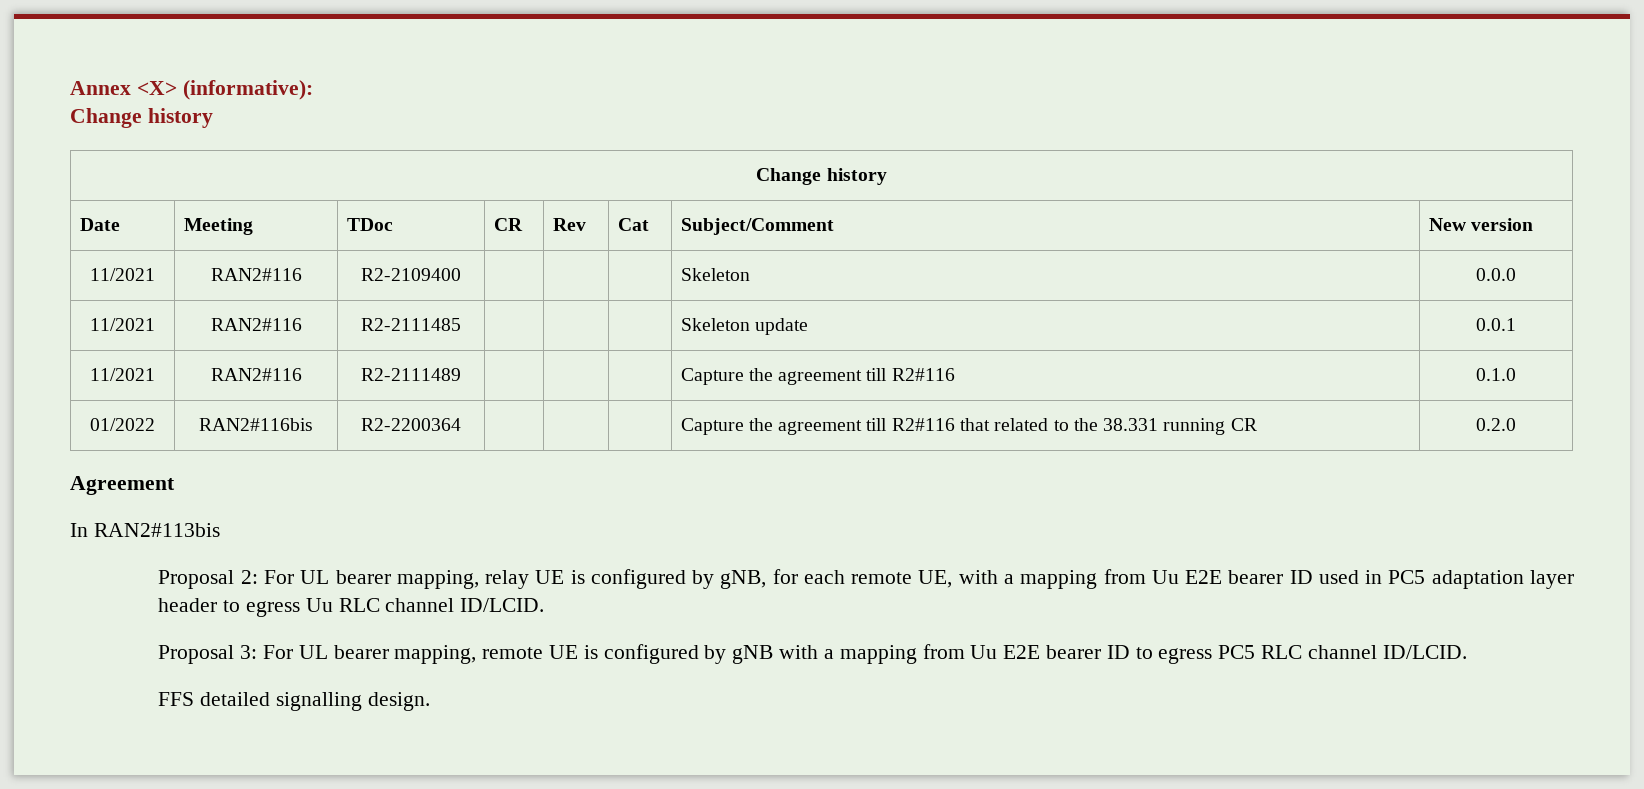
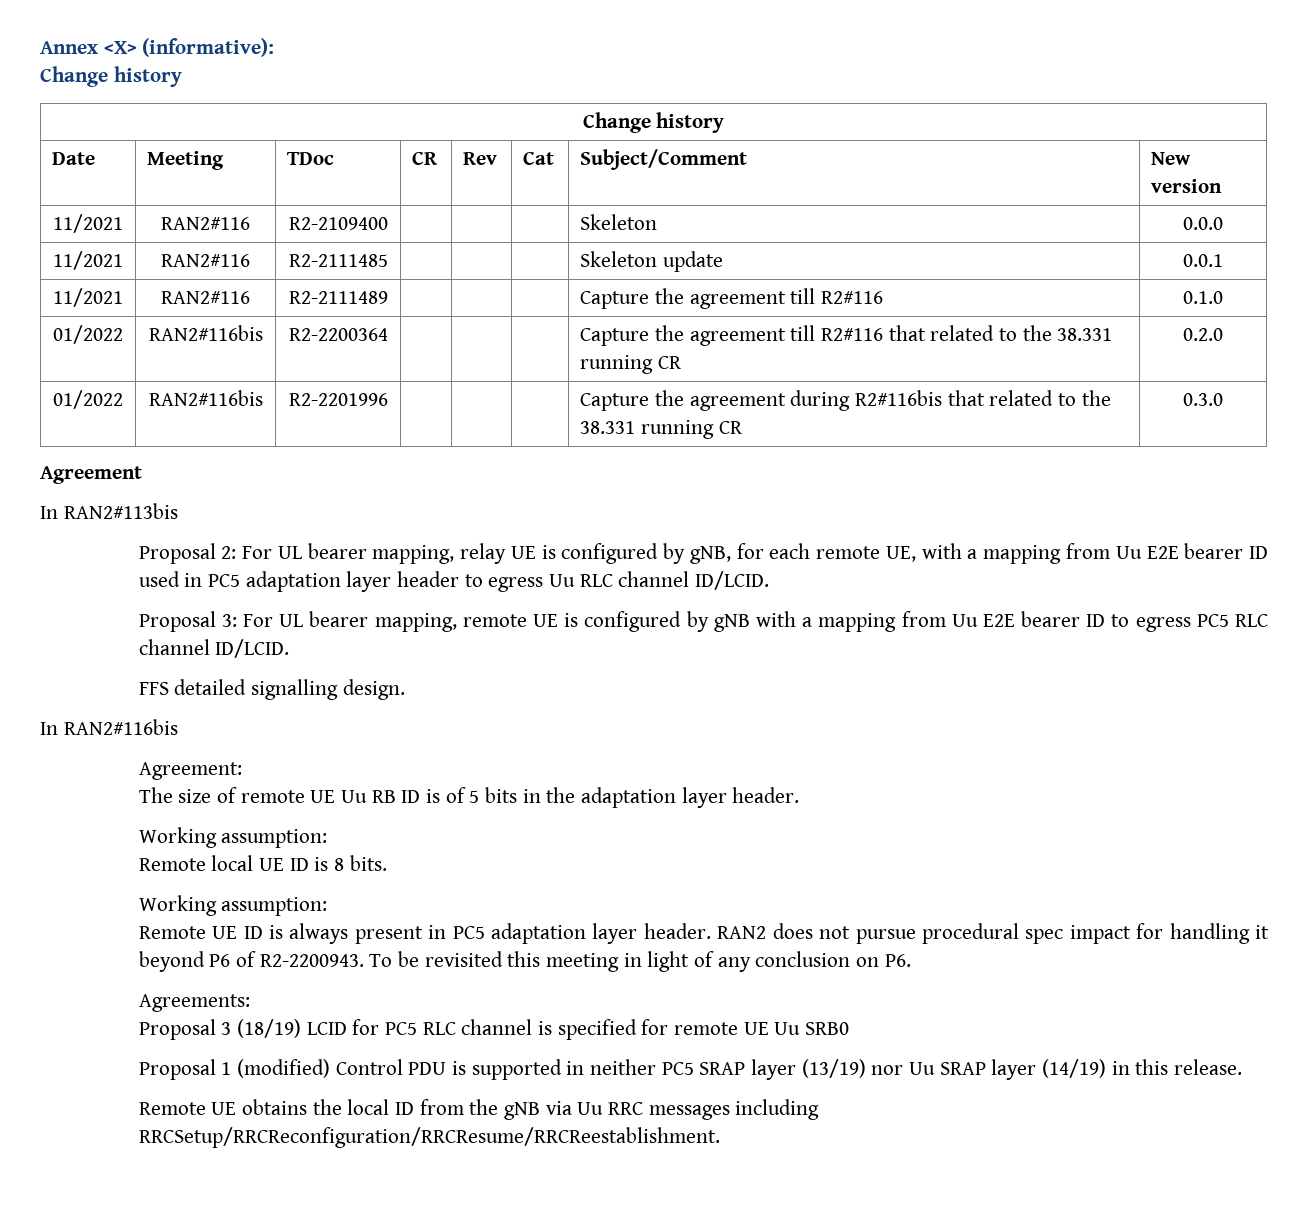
+ 01/2022 | RAN2#116bis | R2-2201996 | | | | Capture the agreement during R2#116bis that related to the 38.331 running CR | 0.3.0
+ In RAN2#116bis
+ Agreement:
+ The size of remote UE Uu RB ID is of 5 bits in the adaptation layer header.
+ Working assumption:
+ Remote local UE ID is 8 bits.
+ Working assumption:
+ Remote UE ID is always present in PC5 adaptation layer header. RAN2 does not pursue procedural spec impact for handling it beyond P6 of R2-2200943. To be revisited this meeting in light of any conclusion on P6.
+ Agreements:
+ Proposal 3 (18/19) LCID for PC5 RLC channel is specified for remote UE Uu SRB0
+ Proposal 1 (modified) Control PDU is supported in neither PC5 SRAP layer (13/19) nor Uu SRAP layer (14/19) in this release.
+ Remote UE obtains the local ID from the gNB via Uu RRC messages including RRCSetup/RRCReconfiguration/RRCResume/RRCReestablishment.

